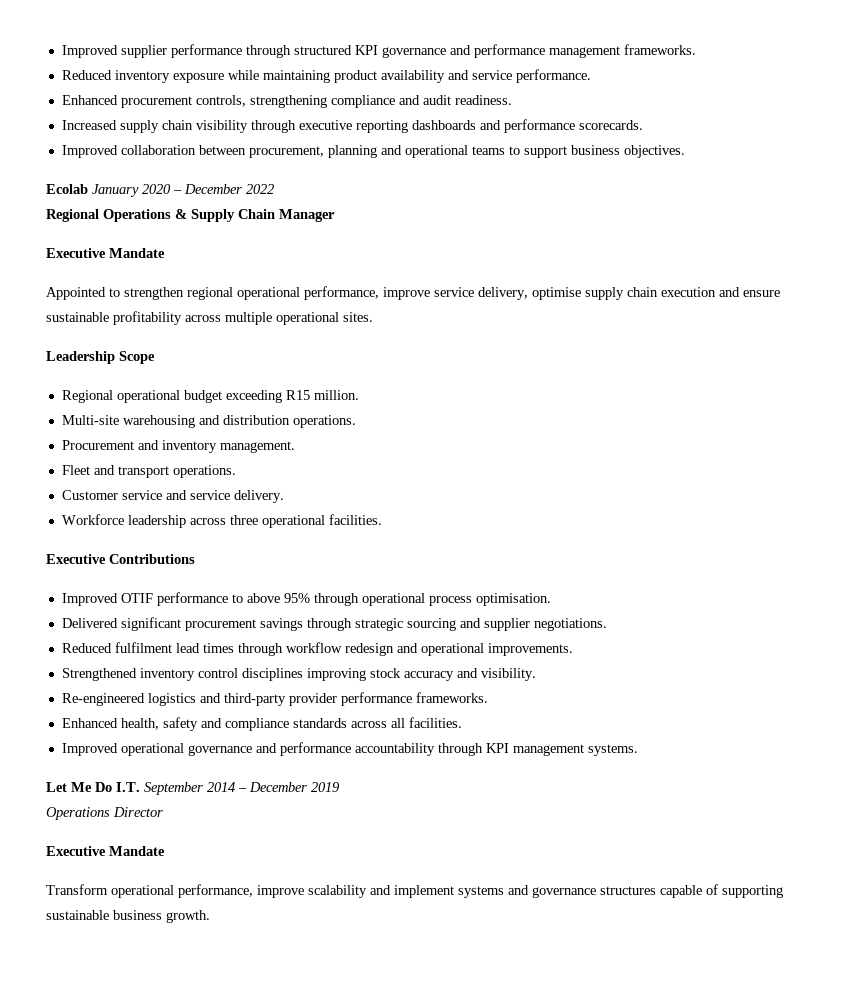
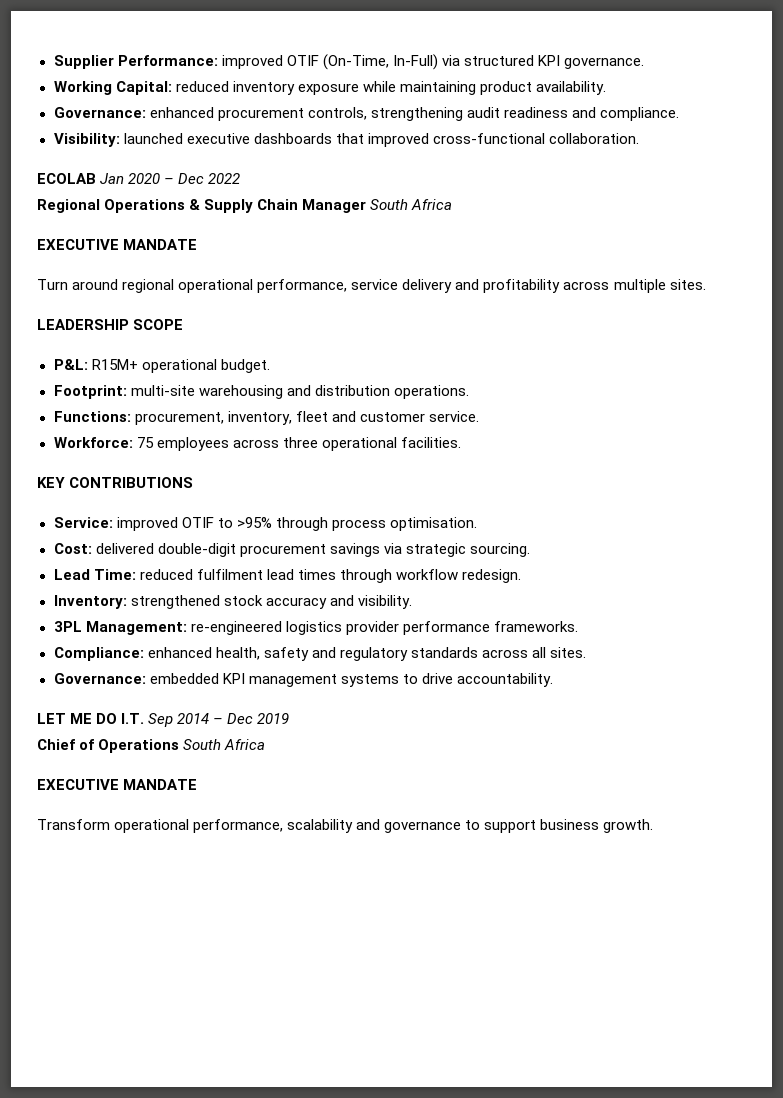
- Improved supplier performance through structured KPI governance and performance management frameworks.
- Reduced inventory exposure while maintaining product availability and service performance.
- Enhanced procurement controls, strengthening compliance and audit readiness.
- Increased supply chain visibility through executive reporting dashboards and performance scorecards.
- Improved collaboration between procurement, planning and operational teams to support business objectives.
- Ecolab January 2020 – December 2022
+ Supplier Performance: improved OTIF (On-Time, In-Full) via structured KPI governance.
+ Working Capital: reduced inventory exposure while maintaining product availability.
+ Governance: enhanced procurement controls, strengthening audit readiness and compliance.
+ Visibility: launched executive dashboards that improved cross-functional collaboration.
+ ECOLAB Jan 2020 – Dec 2022
- Regional Operations & Supply Chain Manager
- Executive Mandate
- Appointed to strengthen regional operational performance, improve service delivery, optimise supply chain execution and ensure sustainable profitability across multiple operational sites.
- Leadership Scope
- Regional operational budget exceeding R15 million.
- Multi-site warehousing and distribution operations.
- Procurement and inventory management.
- Fleet and transport operations.
- Customer service and service delivery.
- Workforce leadership across three operational facilities.
- Executive Contributions
- Improved OTIF performance to above 95% through operational process optimisation.
- Delivered significant procurement savings through strategic sourcing and supplier negotiations.
- Reduced fulfilment lead times through workflow redesign and operational improvements.
- Strengthened inventory control disciplines improving stock accuracy and visibility.
+ Regional Operations & Supply Chain Manager South Africa
+ EXECUTIVE MANDATE
+ Turn around regional operational performance, service delivery and profitability across multiple sites.
+ LEADERSHIP SCOPE
+ P&L: R15M+ operational budget.
+ Footprint: multi-site warehousing and distribution operations.
+ Functions: procurement, inventory, fleet and customer service.
+ Workforce: 75 employees across three operational facilities.
+ KEY CONTRIBUTIONS
+ Service: improved OTIF to >95% through process optimisation.
+ Cost: delivered double-digit procurement savings via strategic sourcing.
+ Lead Time: reduced fulfilment lead times through workflow redesign.
+ Inventory: strengthened stock accuracy and visibility.
- Re-engineered logistics and third-party provider performance frameworks.
+ 3PL Management: re-engineered logistics provider performance frameworks.
- Enhanced health, safety and compliance standards across all facilities.
- Improved operational governance and performance accountability through KPI management systems.
- Let Me Do I.T. September 2014 – December 2019
+ Compliance: enhanced health, safety and regulatory standards across all sites.
+ Governance: embedded KPI management systems to drive accountability.
+ LET ME DO I.T. Sep 2014 – Dec 2019
- Operations Director
- Executive Mandate
+ Chief of Operations South Africa
+ EXECUTIVE MANDATE
- Transform operational performance, improve scalability and implement systems and governance structures capable of supporting sustainable business growth.
+ Transform operational performance, scalability and governance to support business growth.

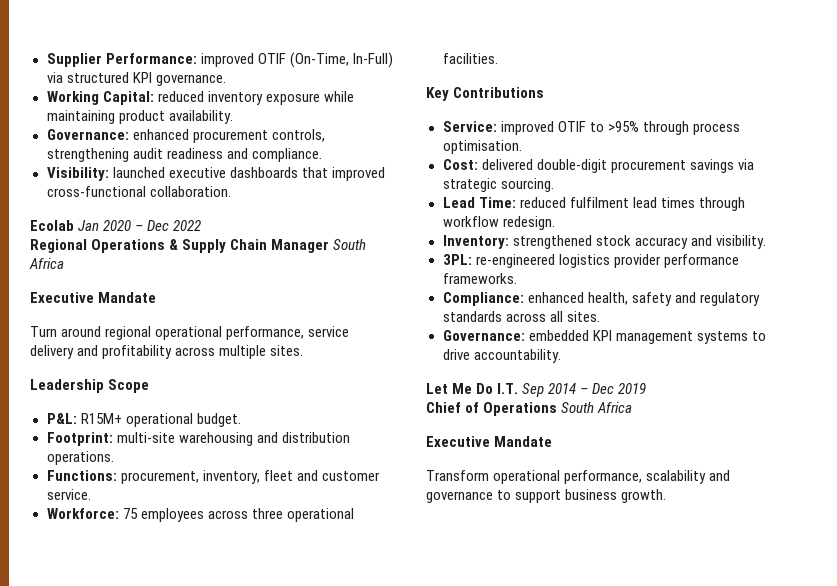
- ECOLAB Jan 2020 – Dec 2022
+ Ecolab Jan 2020 – Dec 2022
  Regional Operations & Supply Chain Manager South Africa
- EXECUTIVE MANDATE
+ Executive Mandate
- LEADERSHIP SCOPE
+ Leadership Scope
- KEY CONTRIBUTIONS
+ Key Contributions
- 3PL Management: re-engineered logistics provider performance frameworks.
+ 3PL: re-engineered logistics provider performance frameworks.
- LET ME DO I.T. Sep 2014 – Dec 2019
+ Let Me Do I.T. Sep 2014 – Dec 2019
  Chief of Operations South Africa
- EXECUTIVE MANDATE
+ Executive Mandate

